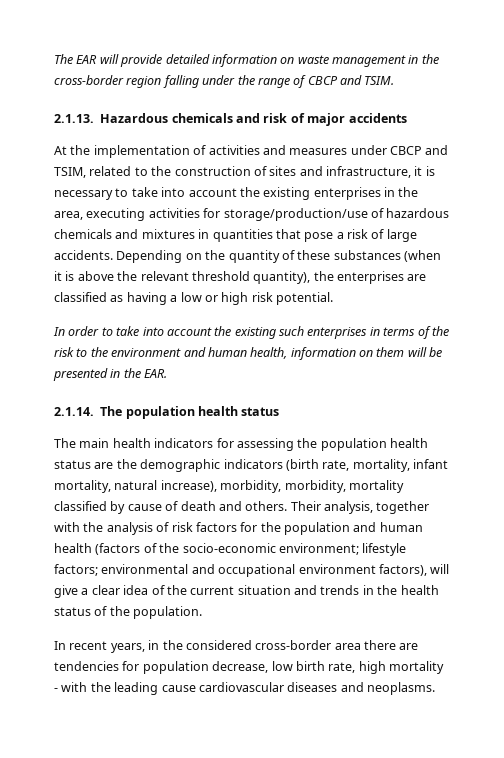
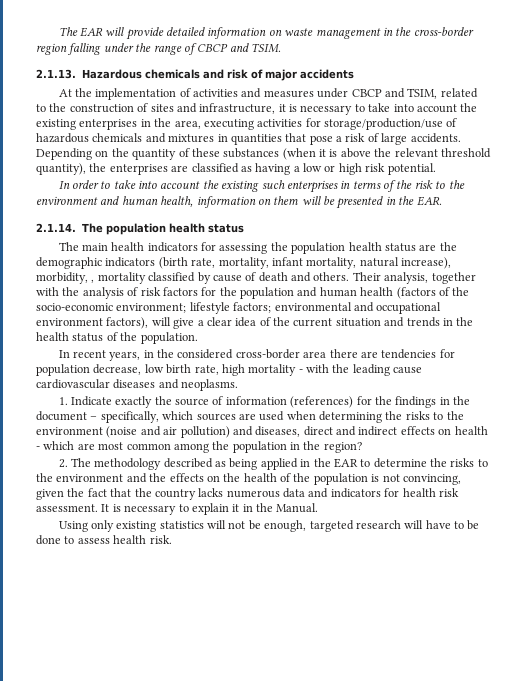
- The main health indicators for assessing the population health status are the demographic indicators (birth rate, mortality, infant mortality, natural increase), morbidity, morbidity, mortality classified by cause of death and others.
+ The main health indicators for assessing the population health status are the demographic indicators (birth rate, mortality, infant mortality, natural increase), morbidity, , mortality classified by cause of death and others.
+ 1. Indicate exactly the source of information (references) for the findings in the document – specifically, which sources are used when determining the risks to the environment (noise and air pollution) and diseases, direct and indirect effects on health - which are most common among the population in the region?
+ 2. The methodology described as being applied in the EAR to determine the risks to the environment and the effects on the health of the population is not convincing, given the fact that the country lacks numerous data and indicators for health risk assessment. It is necessary to explain it in the Manual.
+ Using only existing statistics will not be enough, targeted research will have to be done to assess health risk.

